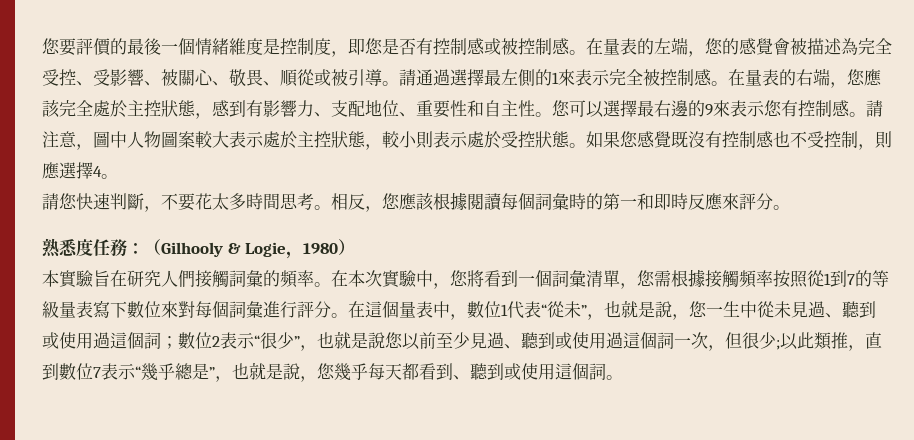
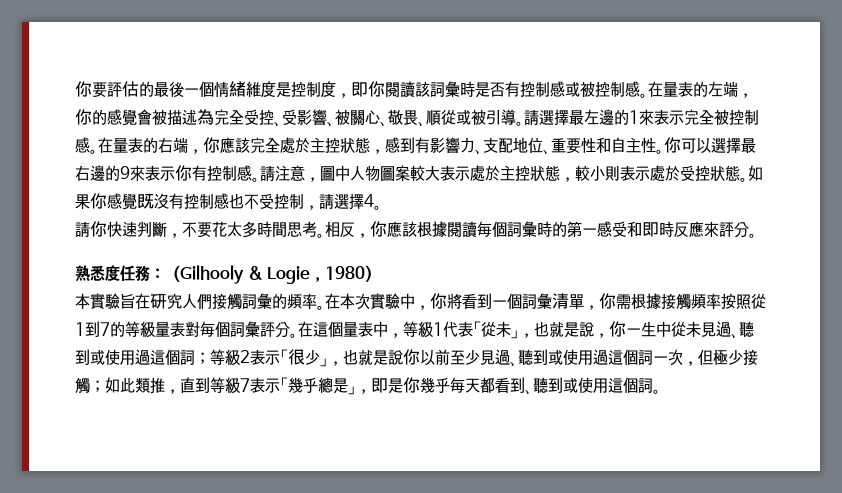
- 您要評價的最後一個情緒維度是控制度，即您是否有控制感或被控制感。
+ 你要評估的最後一個情緒維度是控制度，即你閱讀該詞彙時是否有控制感或被控制感。
- 在量表的左端，您的感覺會被描述為完全受控、受影響、被關心、敬畏、順從或被引導。
+ 在量表的左端，你的感覺會被描述為完全受控、受影響、被關心、敬畏、順從或被引導。
- 請通過選擇最左側的1來表示完全被控制感。
+ 請選擇最左邊的1來表示完全被控制感。
- 在量表的右端，您應該完全處於主控狀態，感到有影響力、支配地位、重要性和自主性。
+ 在量表的右端，你應該完全處於主控狀態，感到有影響力、支配地位、重要性和自主性。
- 您可以選擇最右邊的9來表示您有控制感。
+ 你可以選擇最右邊的9來表示你有控制感。
- 如果您感覺既沒有控制感也不受控制，則應選擇4。
+ 如果你感覺既沒有控制感也不受控制，請選擇4。
- 請您快速判斷，不要花太多時間思考。
+ 請你快速判斷，不要花太多時間思考。
- 相反，您應該根據閱讀每個詞彙時的第一和即時反應來評分。
+ 相反，你應該根據閱讀每個詞彙時的第一感受和即時反應來評分。
- 在本次實驗中，您將看到一個詞彙清單，您需根據接觸頻率按照從1到7的等級量表寫下數位來對每個詞彙進行評分。
+ 在本次實驗中，你將看到一個詞彙清單，你需根據接觸頻率按照從1到7的等級量表對每個詞彙評分。
- 在這個量表中，數位1代表“從未”，也就是說，您一生中從未見過、聽到或使用過這個詞；數位2表示“很少”，也就是說您以前至少見過、聽到或使用過這個詞一次，但很少;以此類推，直到數位7表示“幾乎總是”，也就是說，您幾乎每天都看到、聽到或使用這個詞。
+ 在這個量表中，等級1代表「從未」，也就是說，你一生中從未見過、聽到或使用過這個詞；等級2表示「很少」，也就是說你以前至少見過、聽到或使用過這個詞一次，但極少接觸；如此類推，直到等級7表示「幾乎總是」，即是你幾乎每天都看到、聽到或使用這個詞。

